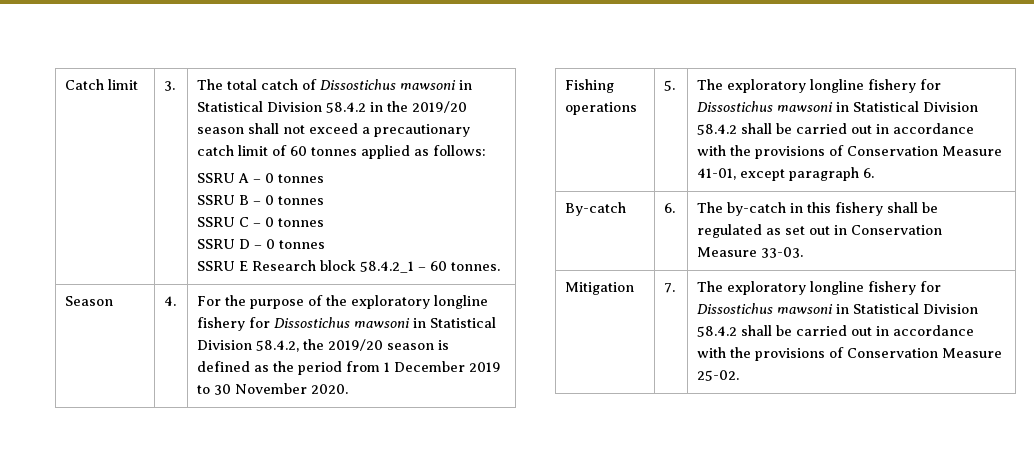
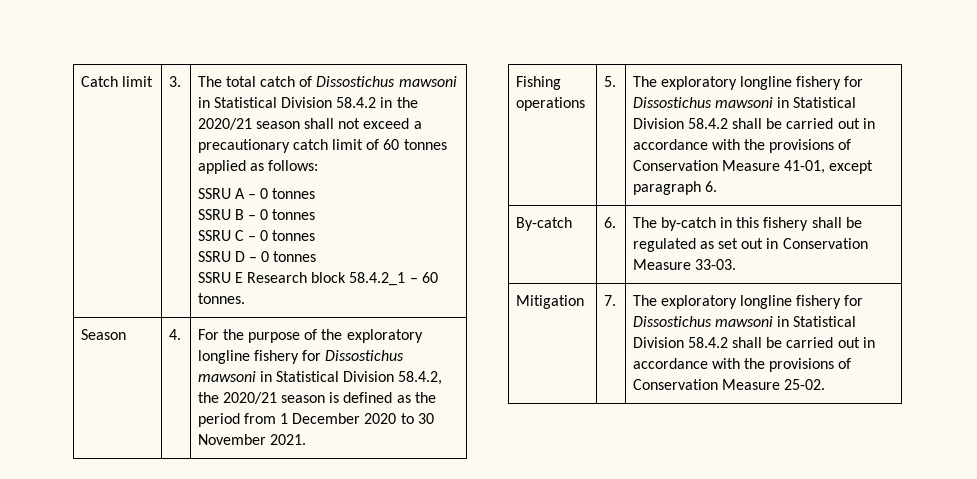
- The total catch of Dissostichus mawsoni in Statistical Division 58.4.2 in the 2019/20 season shall not exceed a precautionary catch limit of 60 tonnes applied as follows:
+ The total catch of Dissostichus mawsoni in Statistical Division 58.4.2 in the 2020/21 season shall not exceed a precautionary catch limit of 60 tonnes applied as follows:
- Season | 4. | For the purpose of the exploratory longline fishery for Dissostichus mawsoni in Statistical Division 58.4.2, the 2019/20 season is defined as the period from 1 December 2019 to 30 November 2020.
+ Season | 4. | For the purpose of the exploratory longline fishery for Dissostichus mawsoni in Statistical Division 58.4.2, the 2020/21 season is defined as the period from 1 December 2020 to 30 November 2021.

